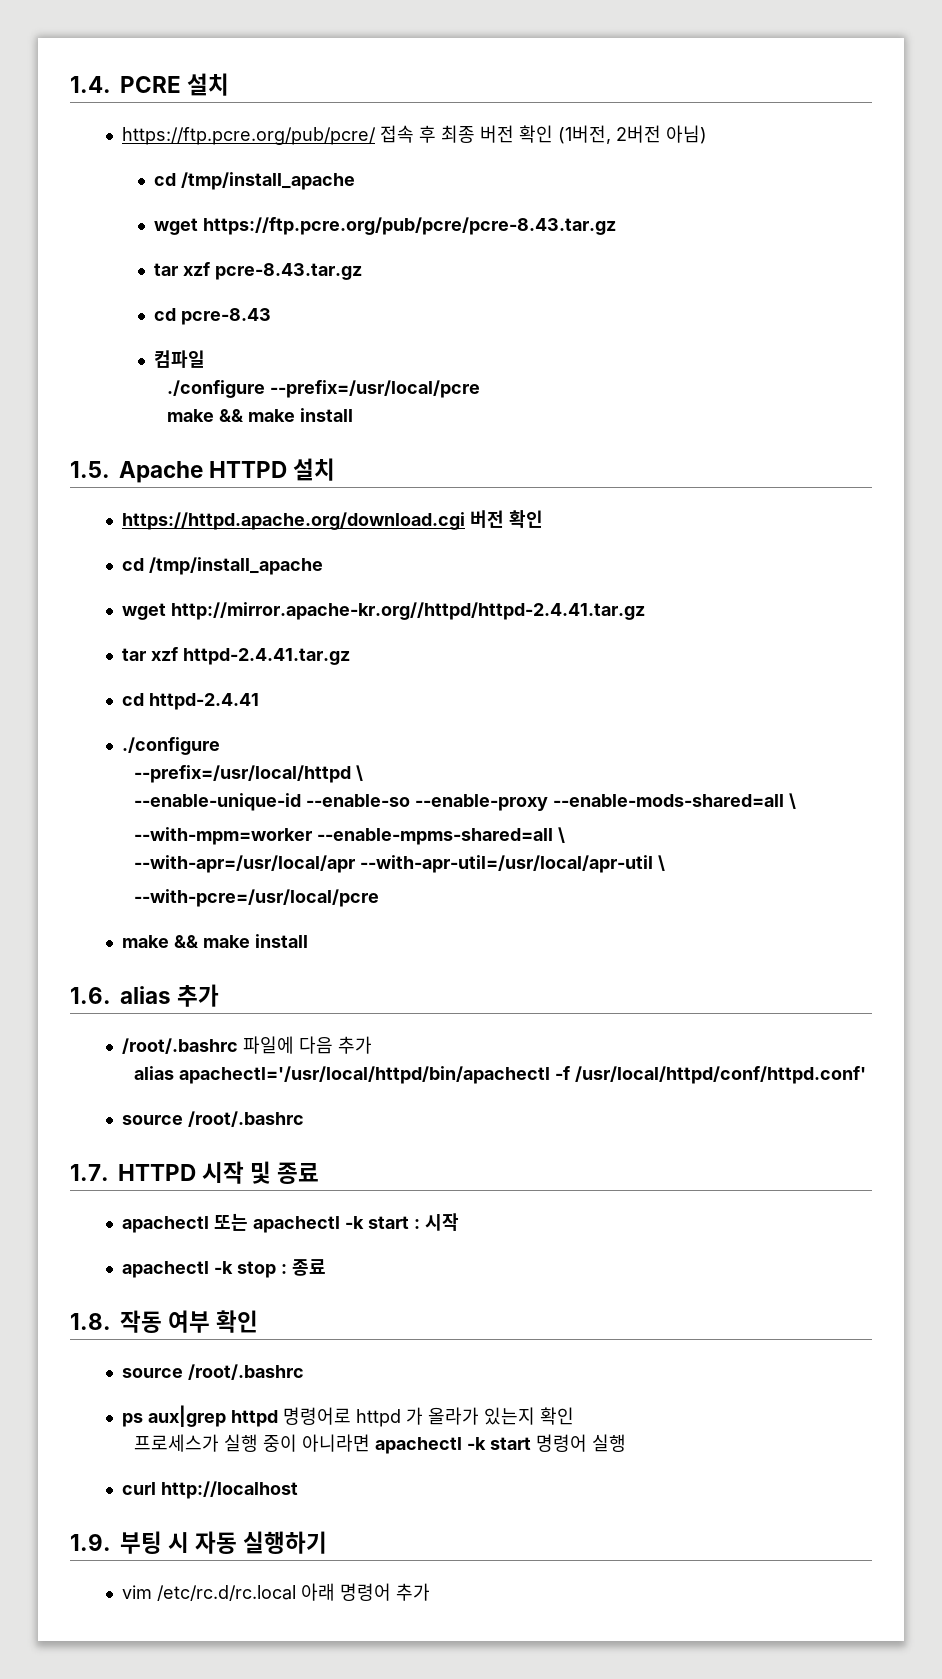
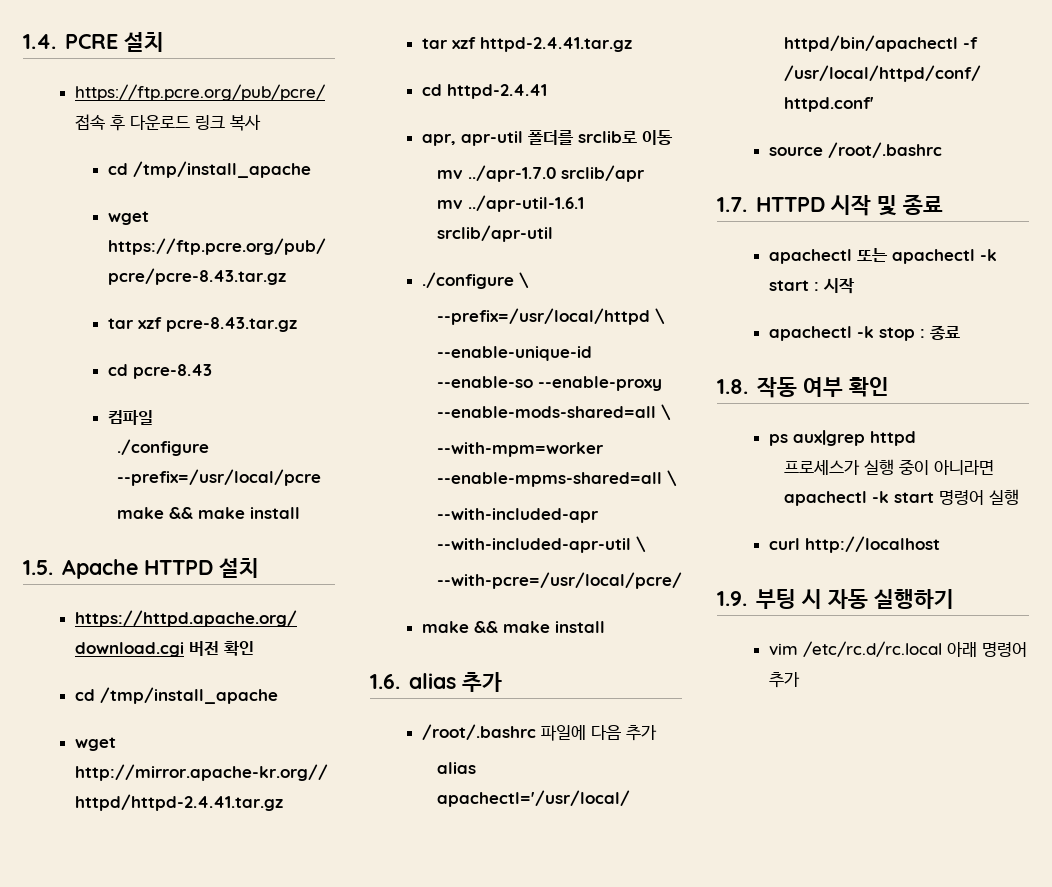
- https://ftp.pcre.org/pub/pcre/ 접속 후 최종 버전 확인 (1버전, 2버전 아님)
+ https://ftp.pcre.org/pub/pcre/ 접속 후 다운로드 링크 복사
  cd httpd-2.4.41
- ./configure
+ apr, apr-util 폴더를 srclib로 이동
+ mv ../apr-1.7.0 srclib/apr
+ mv ../apr-util-1.6.1 srclib/apr-util
+ ./configure \
- --with-apr=/usr/local/apr --with-apr-util=/usr/local/apr-util \
- --with-pcre=/usr/local/pcre
+ --with-included-apr --with-included-apr-util \
+ --with-pcre=/usr/local/pcre/
  1.8. 작동 여부 확인
- source /root/.bashrc
- ps aux|grep httpd 명령어로 httpd 가 올라가 있는지 확인
+ ps aux|grep httpd

